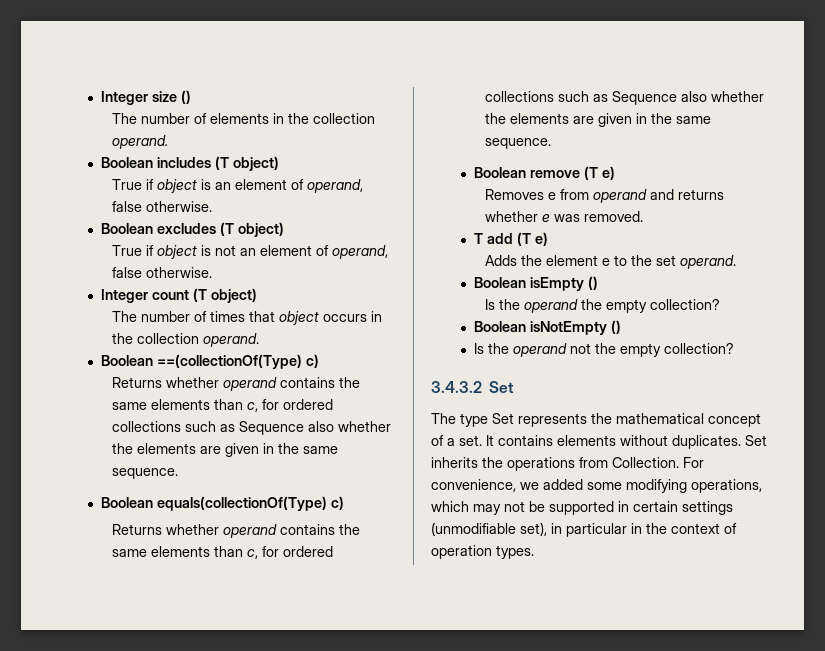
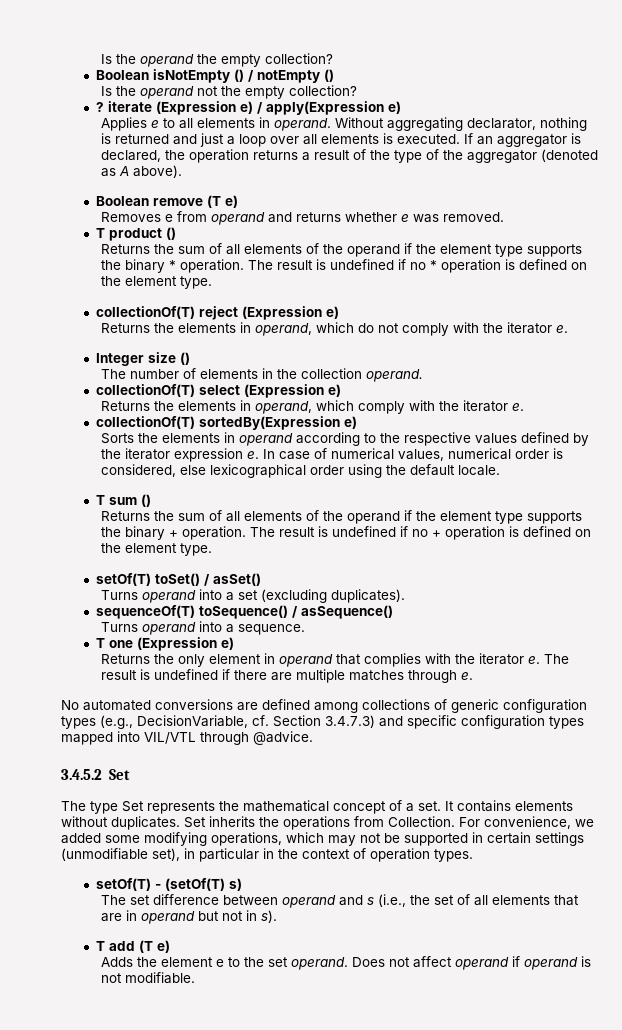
- Integer size ()
- The number of elements in the collection operand.
- Boolean includes (T object)
- True if object is an element of operand, false otherwise.
- Boolean excludes (T object)
- True if object is not an element of operand, false otherwise.
- Integer count (T object)
- The number of times that object occurs in the collection operand.
- Boolean ==(collectionOf(Type) c)
- Returns whether operand contains the same elements than c, for ordered collections such as Sequence also whether the elements are given in the same sequence.
- Boolean equals(collectionOf(Type) c)
- Returns whether operand contains the same elements than c, for ordered collections such as Sequence also whether the elements are given in the same sequence.
+ Is the operand the empty collection?
+ Boolean isNotEmpty () / notEmpty ()
+ Is the operand not the empty collection?
+ ? iterate (Expression e) / apply(Expression e)
+ Applies e to all elements in operand. Without aggregating declarator, nothing is returned and just a loop over all elements is executed. If an aggregator is declared, the operation returns a result of the type of the aggregator (denoted as A above).
- T add (T e)
- Adds the element e to the set operand.
- Boolean isEmpty ()
- Is the operand the empty collection?
- Boolean isNotEmpty ()
- Is the operand not the empty collection?
- 3.4.3.2 Set
+ T product ()
+ Returns the sum of all elements of the operand if the element type supports the binary * operation. The result is undefined if no * operation is defined on the element type.
+ collectionOf(T) reject (Expression e)
+ Returns the elements in operand, which do not comply with the iterator e.
+ Integer size ()
+ The number of elements in the collection operand.
+ collectionOf(T) select (Expression e)
+ Returns the elements in operand, which comply with the iterator e.
+ collectionOf(T) sortedBy(Expression e)
+ Sorts the elements in operand according to the respective values defined by the iterator expression e. In case of numerical values, numerical order is considered, else lexicographical order using the default locale.
+ T sum ()
+ Returns the sum of all elements of the operand if the element type supports the binary + operation. The result is undefined if no + operation is defined on the element type.
+ setOf(T) toSet() / asSet()
+ Turns operand into a set (excluding duplicates).
+ sequenceOf(T) toSequence() / asSequence()
+ Turns operand into a sequence.
+ T one (Expression e)
+ Returns the only element in operand that complies with the iterator e. The result is undefined if there are multiple matches through e.
+ No automated conversions are defined among collections of generic configuration types (e.g., DecisionVariable, cf. Section 3.4.7.3) and specific configuration types mapped into VIL/VTL through @advice.
+ 3.4.5.2 Set
+ setOf(T) - (setOf(T) s)
+ The set difference between operand and s (i.e., the set of all elements that are in operand but not in s).
+ T add (T e)
+ Adds the element e to the set operand. Does not affect operand if operand is not modifiable.

